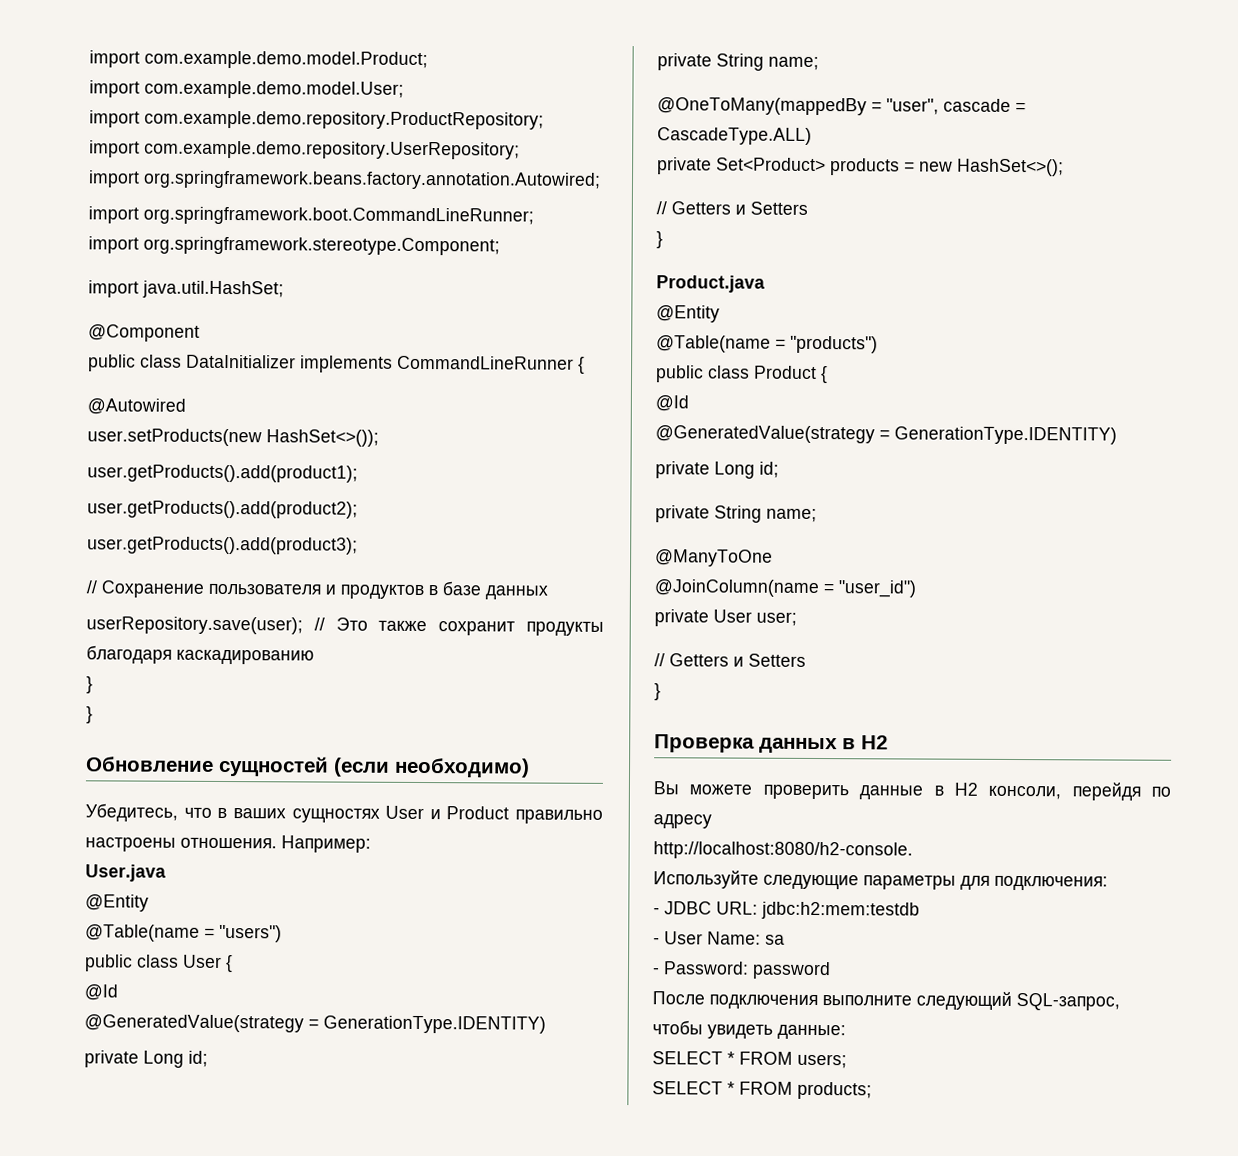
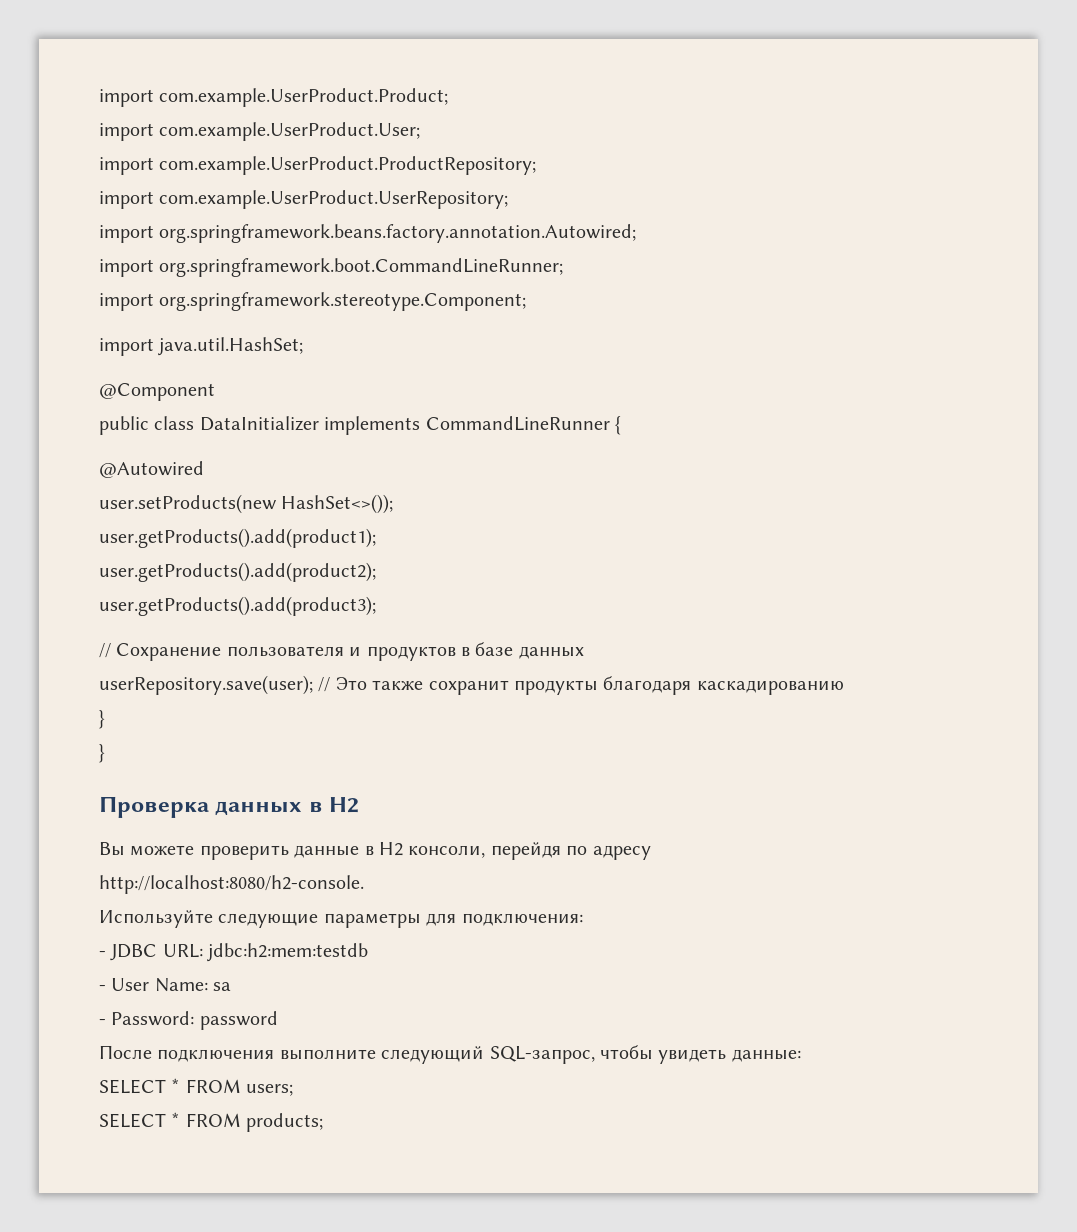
- import com.example.demo.model.Product;
- import com.example.demo.model.User;
- import com.example.demo.repository.ProductRepository;
- import com.example.demo.repository.UserRepository;
+ import com.example.UserProduct.Product;
+ import com.example.UserProduct.User;
+ import com.example.UserProduct.ProductRepository;
+ import com.example.UserProduct.UserRepository;
- Обновление сущностей (если необходимо)
- Убедитесь, что в ваших сущностях User и Product правильно настроены отношения. Например:
- User.java
- @Entity
- @Table(name = "users")
- public class User {
- @Id
- @GeneratedValue(strategy = GenerationType.IDENTITY)
- private Long id;
- private String name;
- @OneToMany(mappedBy = "user", cascade = CascadeType.ALL)
- private Set<Product> products = new HashSet<>();
- // Getters и Setters
- }
- Product.java
- @Entity
- @Table(name = "products")
- public class Product {
- @Id
- @GeneratedValue(strategy = GenerationType.IDENTITY)
- private Long id;
- private String name;
- @ManyToOne
- @JoinColumn(name = "user_id")
- private User user;
- // Getters и Setters
- }

